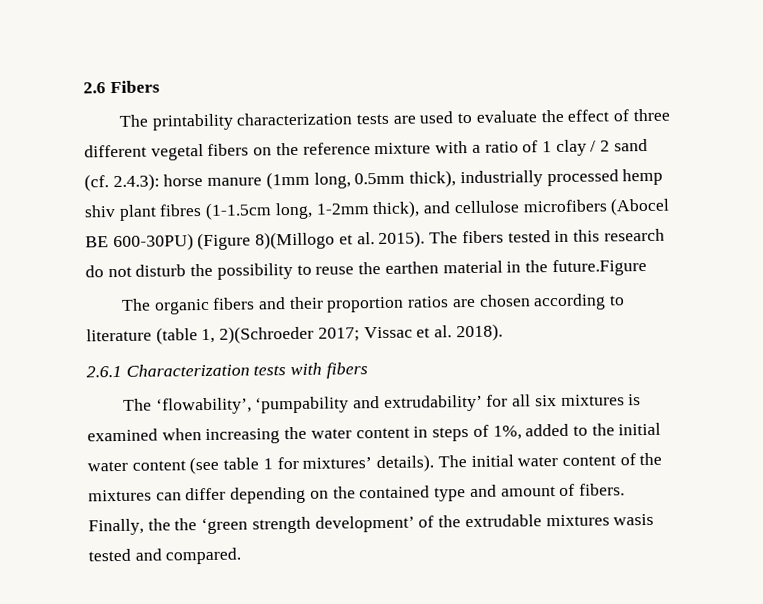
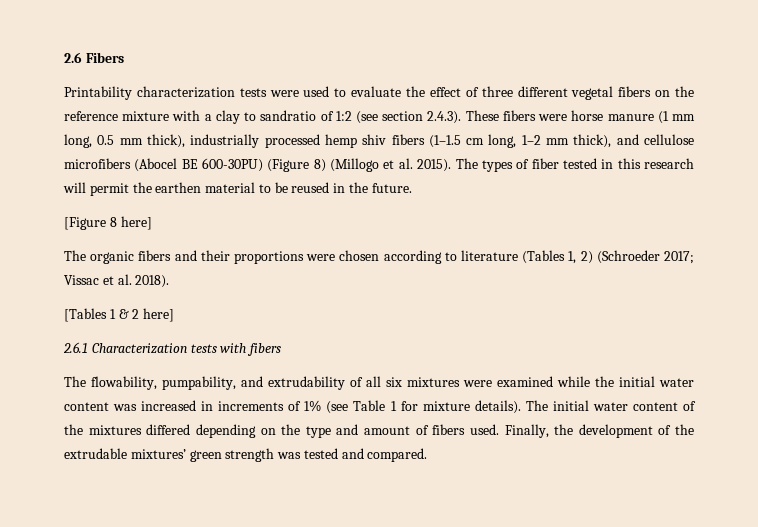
- The printability characterization tests are used to evaluate the effect of three different vegetal fibers on the reference mixture with a ratio of 1 clay / 2 sand (cf. 2.4.3): horse manure (1mm long, 0.5mm thick), industrially processed hemp shiv plant fibres (1-1.5cm long, 1-2mm thick), and cellulose microfibers (Abocel BE 600-30PU) (Figure 8)(Millogo et al. 2015).
+ Printability characterization tests were used to evaluate the effect of three different vegetal fibers on the reference mixture with a clay to sandratio of 1:2 (see section 2.4.3). These fibers were horse manure (1 mm long, 0.5 mm thick), industrially processed hemp shiv fibers (1–1.5 cm long, 1–2 mm thick), and cellulose microfibers (Abocel BE 600-30PU) (Figure 8) (Millogo et al. 2015).
- The fibers tested in this research do not disturb the possibility to reuse the earthen material in the future.Figure
+ The types of fiber tested in this research will permit the earthen material to be reused in the future.
+ [Figure 8 here]
- The organic fibers and their proportion ratios are chosen according to literature (table 1, 2)(Schroeder 2017; Vissac et al. 2018).
+ The organic fibers and their proportions were chosen according to literature (Tables 1, 2) (Schroeder 2017; Vissac et al. 2018).
+ [Tables 1 & 2 here]
- The ‘flowability’, ‘pumpability and extrudability’ for all six mixtures is examined when increasing the water content in steps of 1%, added to the initial water content (see table 1 for mixtures’ details).
+ The flowability, pumpability, and extrudability of all six mixtures were examined while the initial water content was increased in increments of 1% (see Table 1 for mixture details).
- The initial water content of the mixtures can differ depending on the contained type and amount of fibers. Finally, the the ‘green strength development’ of the extrudable mixtures wasis tested and compared.
+ The initial water content of the mixtures differed depending on the type and amount of fibers used. Finally, the development of the extrudable mixtures’ green strength was tested and compared.

